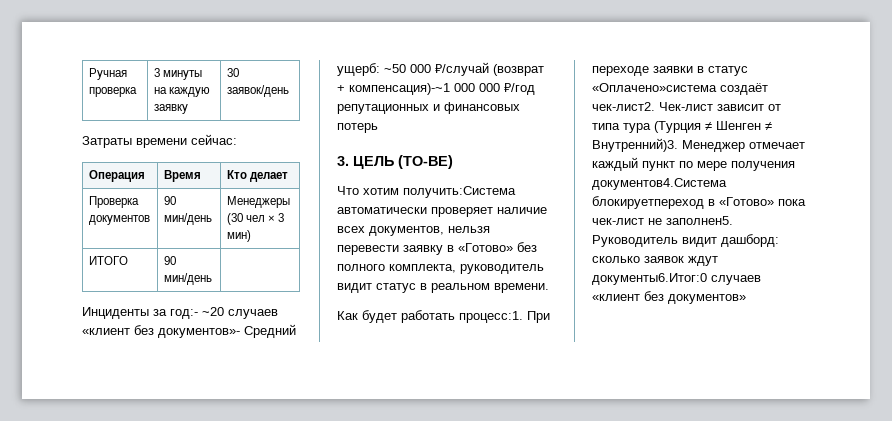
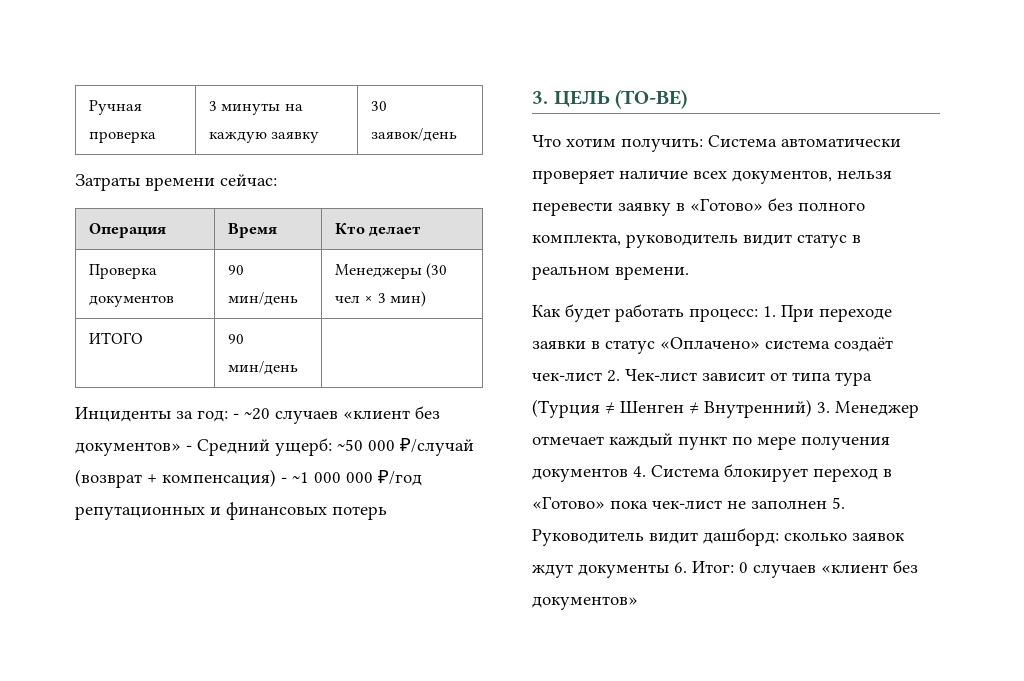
- Инциденты за год:- ~20 случаев «клиент без документов»- Средний ущерб: ~50 000 ₽/случай (возврат + компенсация)-~1 000 000 ₽/год репутационных и финансовых потерь
+ Инциденты за год: - ~20 случаев «клиент без документов» - Средний ущерб: ~50 000 ₽/случай (возврат + компенсация) - ~1 000 000 ₽/год репутационных и финансовых потерь
- Что хотим получить:Система автоматически проверяет наличие всех документов, нельзя перевести заявку в «Готово» без полного комплекта, руководитель видит статус в реальном времени.
+ Что хотим получить: Система автоматически проверяет наличие всех документов, нельзя перевести заявку в «Готово» без полного комплекта, руководитель видит статус в реальном времени.
- Как будет работать процесс:1. При переходе заявки в статус «Оплачено»система создаёт чек-лист2. Чек-лист зависит от типа тура (Турция ≠ Шенген ≠ Внутренний)3. Менеджер отмечает каждый пункт по мере получения документов4.Система блокируетпереход в «Готово» пока чек-лист не заполнен5. Руководитель видит дашборд: сколько заявок ждут документы6.Итог:0 случаев «клиент без документов»
+ Как будет работать процесс: 1. При переходе заявки в статус «Оплачено» система создаёт чек-лист 2. Чек-лист зависит от типа тура (Турция ≠ Шенген ≠ Внутренний) 3. Менеджер отмечает каждый пункт по мере получения документов 4. Система блокирует переход в «Готово» пока чек-лист не заполнен 5. Руководитель видит дашборд: сколько заявок ждут документы 6. Итог: 0 случаев «клиент без документов»

